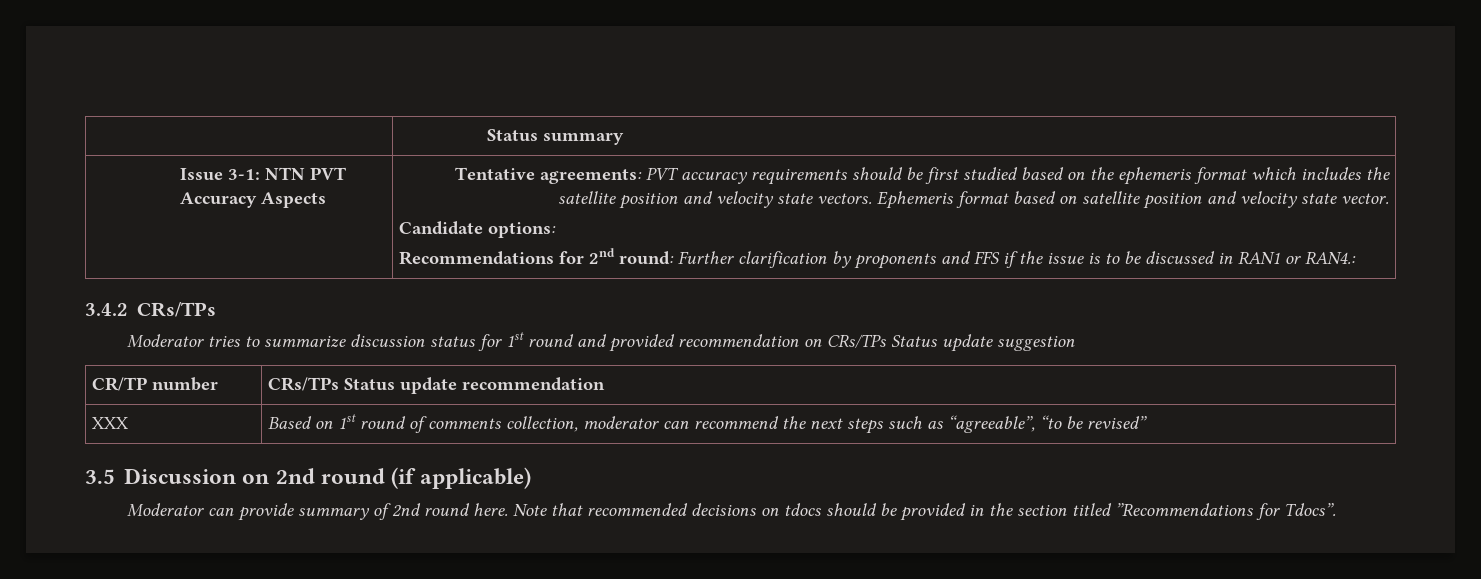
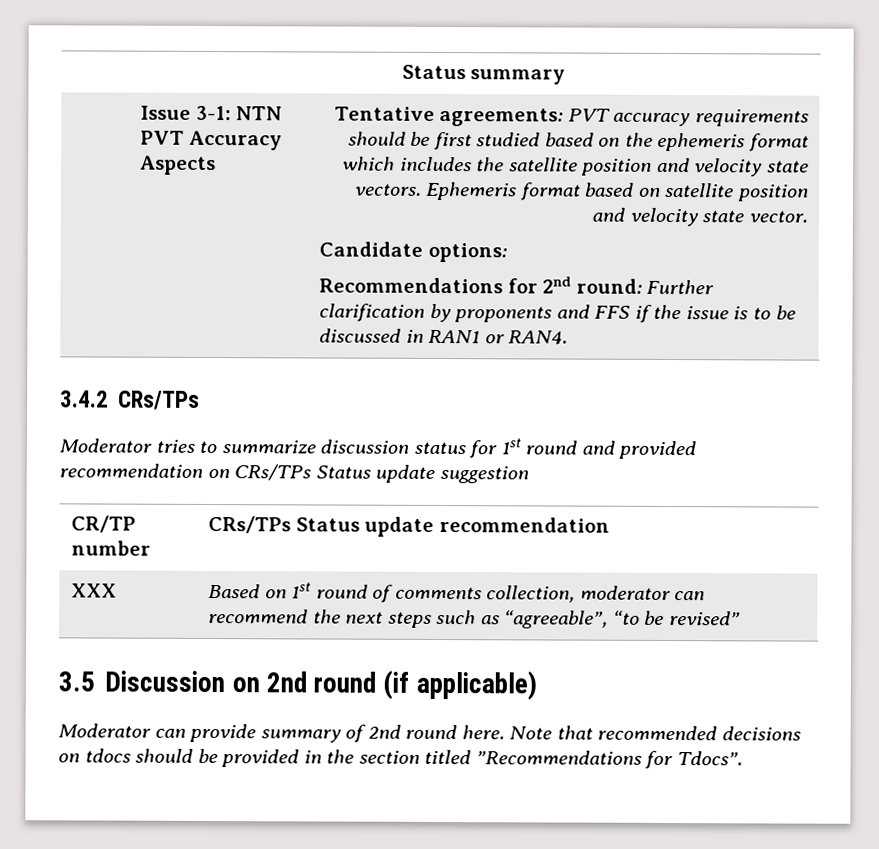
- Recommendations for 2nd round: Further clarification by proponents and FFS if the issue is to be discussed in RAN1 or RAN4.:
+ Recommendations for 2nd round: Further clarification by proponents and FFS if the issue is to be discussed in RAN1 or RAN4.

